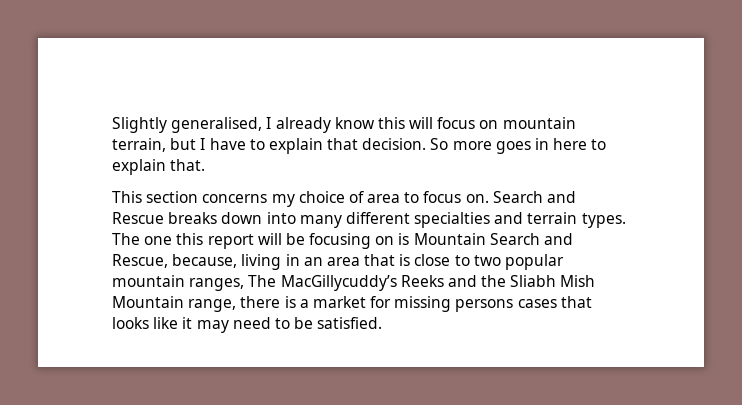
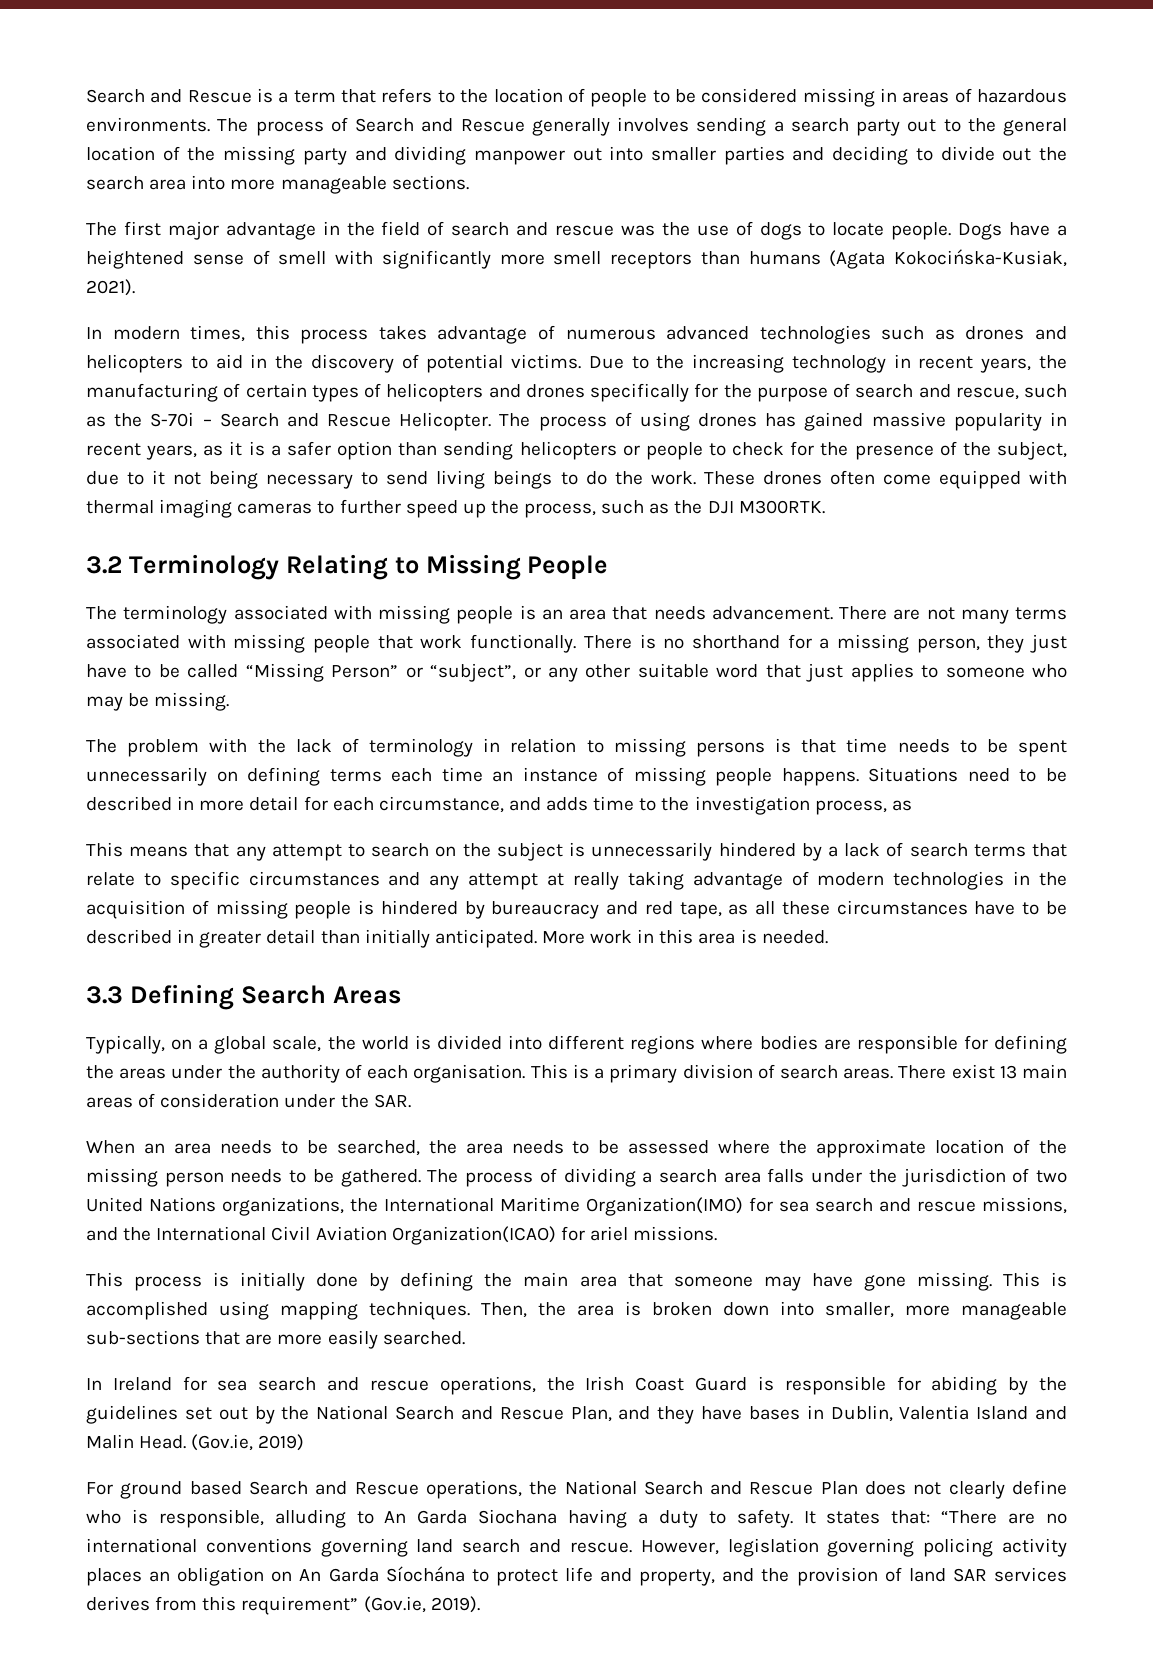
- Slightly generalised, I already know this will focus on mountain terrain, but I have to explain that decision. So more goes in here to explain that.
- This section concerns my choice of area to focus on. Search and Rescue breaks down into many different specialties and terrain types. The one this report will be focusing on is Mountain Search and Rescue, because, living in an area that is close to two popular mountain ranges, The MacGillycuddy’s Reeks and the Sliabh Mish Mountain range, there is a market for missing persons cases that looks like it may need to be satisfied.
+ Search and Rescue is a term that refers to the location of people to be considered missing in areas of hazardous environments. The process of Search and Rescue generally involves sending a search party out to the general location of the missing party and dividing manpower out into smaller parties and deciding to divide out the search area into more manageable sections.
+ The first major advantage in the field of search and rescue was the use of dogs to locate people. Dogs have a heightened sense of smell with significantly more smell receptors than humans (Agata Kokocińska-Kusiak, 2021).
+ In modern times, this process takes advantage of numerous advanced technologies such as drones and helicopters to aid in the discovery of potential victims. Due to the increasing technology in recent years, the manufacturing of certain types of helicopters and drones specifically for the purpose of search and rescue, such as the S-70i – Search and Rescue Helicopter. The process of using drones has gained massive popularity in recent years, as it is a safer option than sending helicopters or people to check for the presence of the subject, due to it not being necessary to send living beings to do the work. These drones often come equipped with thermal imaging cameras to further speed up the process, such as the DJI M300RTK.
+ 3.2 Terminology Relating to Missing People
+ The terminology associated with missing people is an area that needs advancement. There are not many terms associated with missing people that work functionally. There is no shorthand for a missing person, they just have to be called “Missing Person” or “subject”, or any other suitable word that just applies to someone who may be missing.
+ The problem with the lack of terminology in relation to missing persons is that time needs to be spent unnecessarily on defining terms each time an instance of missing people happens. Situations need to be described in more detail for each circumstance, and adds time to the investigation process, as
+ This means that any attempt to search on the subject is unnecessarily hindered by a lack of search terms that relate to specific circumstances and any attempt at really taking advantage of modern technologies in the acquisition of missing people is hindered by bureaucracy and red tape, as all these circumstances have to be described in greater detail than initially anticipated. More work in this area is needed.
+ 3.3 Defining Search Areas
+ Typically, on a global scale, the world is divided into different regions where bodies are responsible for defining the areas under the authority of each organisation. This is a primary division of search areas. There exist 13 main areas of consideration under the SAR.
+ When an area needs to be searched, the area needs to be assessed where the approximate location of the missing person needs to be gathered. The process of dividing a search area falls under the jurisdiction of two United Nations organizations, the International Maritime Organization(IMO) for sea search and rescue missions, and the International Civil Aviation Organization(ICAO) for ariel missions.
+ This process is initially done by defining the main area that someone may have gone missing. This is accomplished using mapping techniques. Then, the area is broken down into smaller, more manageable sub-sections that are more easily searched.
+ In Ireland for sea search and rescue operations, the Irish Coast Guard is responsible for abiding by the guidelines set out by the National Search and Rescue Plan, and they have bases in Dublin, Valentia Island and Malin Head. (Gov.ie, 2019)
+ For ground based Search and Rescue operations, the National Search and Rescue Plan does not clearly define who is responsible, alluding to An Garda Siochana having a duty to safety. It states that: “There are no international conventions governing land search and rescue. However, legislation governing policing activity places an obligation on An Garda Síochána to protect life and property, and the provision of land SAR services derives from this requirement” (Gov.ie, 2019).

